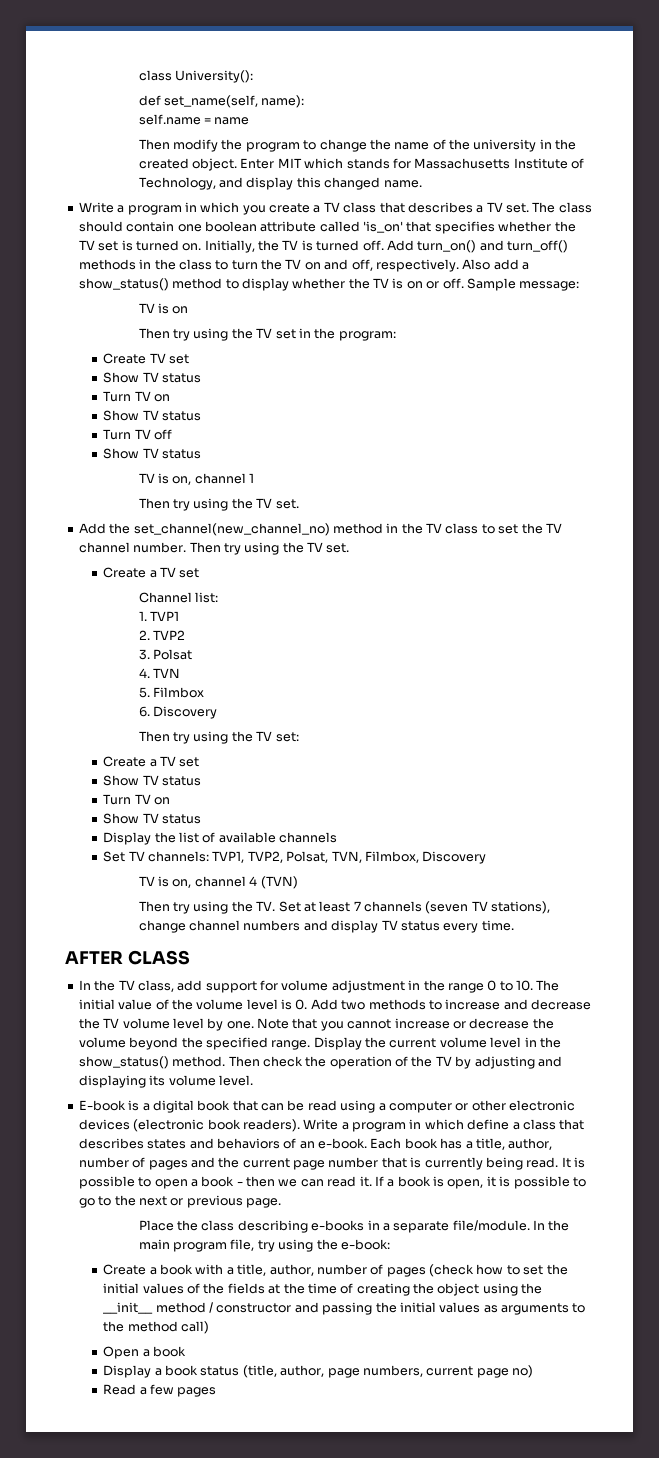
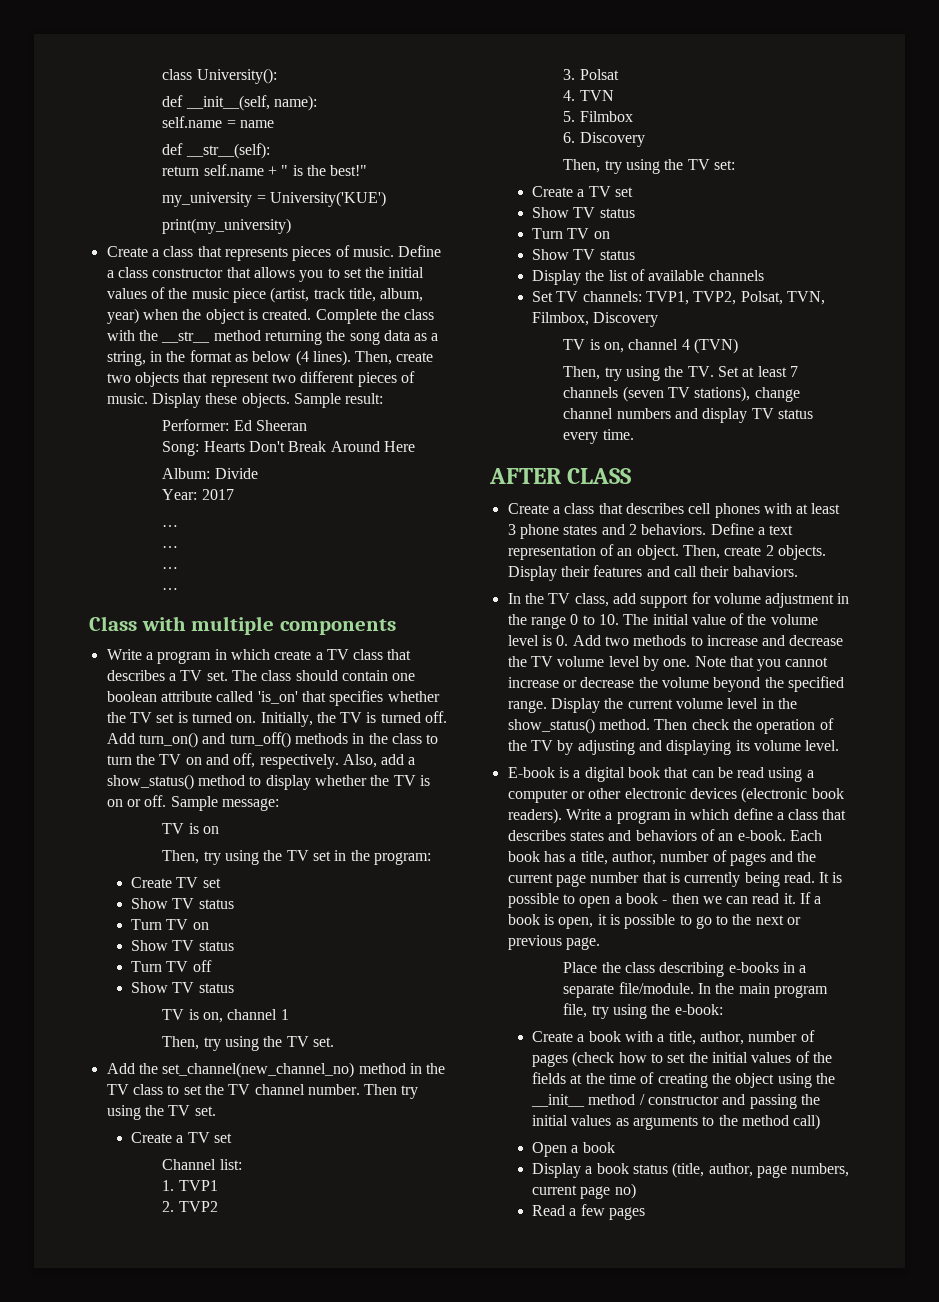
- def set_name(self, name):
+ def __init__(self, name):
- Then modify the program to change the name of the university in the created object. Enter MIT which stands for Massachusetts Institute of Technology, and display this changed name.
- Write a program in which you create a TV class that describes a TV set.
+ def __str__(self):
+ return self.name + " is the best!"
+ my_university = University('KUE')
+ print(my_university)
+ Create a class that represents pieces of music. Define a class constructor that allows you to set the initial values of the music piece (artist, track title, album, year) when the object is created. Complete the class with the __str__ method returning the song data as a string, in the format as below (4 lines). Then, create two objects that represent two different pieces of music. Display these objects. Sample result:
+ Performer: Ed Sheeran
+ Song: Hearts Don't Break Around Here
+ Album: Divide
+ Year: 2017
+ …
+ …
+ …
+ …
+ Class with multiple components
+ Write a program in which create a TV class that describes a TV set.
- Also add a show_status() method to display whether the TV is on or off.
+ Also, add a show_status() method to display whether the TV is on or off.
- Then try using the TV set in the program:
+ Then, try using the TV set in the program:
  TV is on, channel 1
- Then try using the TV set.
+ Then, try using the TV set.
- Then try using the TV set:
+ Then, try using the TV set:
- Then try using the TV. Set at least 7 channels (seven TV stations), change channel numbers and display TV status every time.
+ Then, try using the TV. Set at least 7 channels (seven TV stations), change channel numbers and display TV status every time.
+ Create a class that describes cell phones with at least 3 phone states and 2 behaviors. Define a text representation of an object. Then, create 2 objects. Display their features and call their bahaviors.

